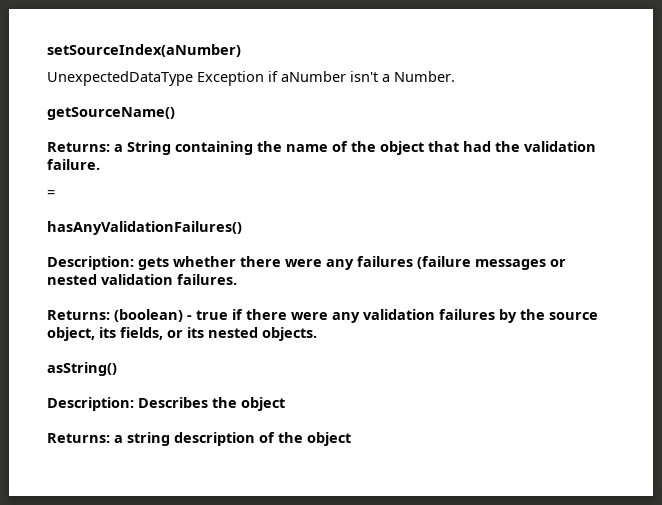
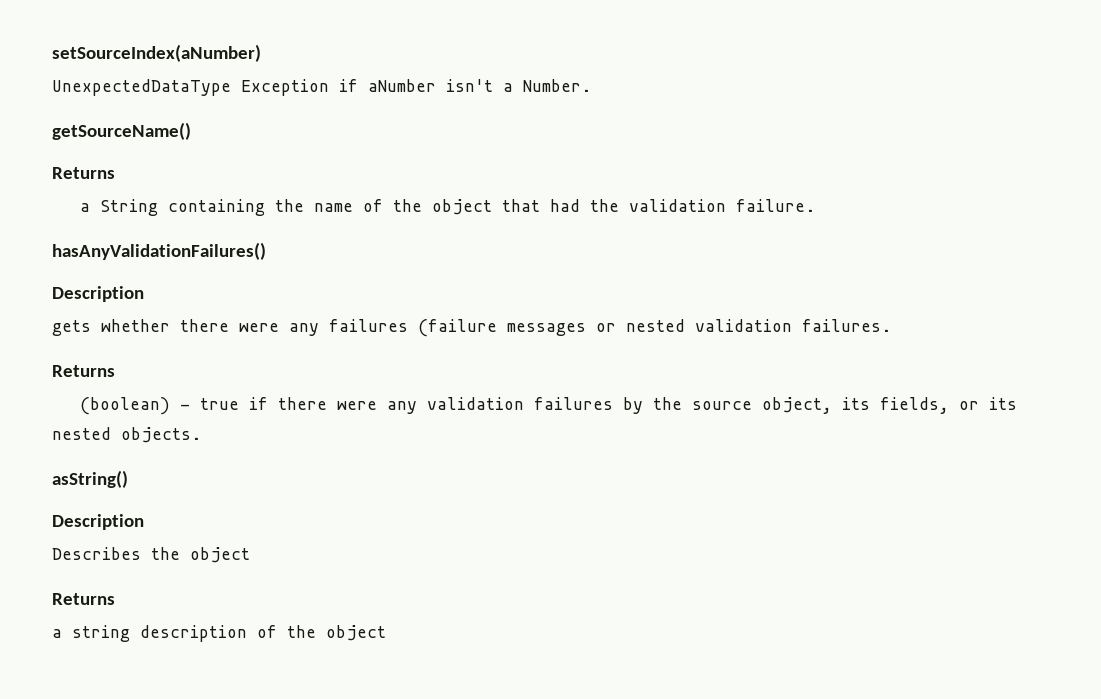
  getSourceName()
- Returns: a String containing the name of the object that had the validation failure.
+ Returns
+ a String containing the name of the object that had the validation failure.
- =
  hasAnyValidationFailures()
- Description: gets whether there were any failures (failure messages or nested validation failures.
- Returns: (boolean) - true if there were any validation failures by the source object, its fields, or its nested objects.
+ Description
+ gets whether there were any failures (failure messages or nested validation failures.
+ Returns
+ (boolean) - true if there were any validation failures by the source object, its fields, or its nested objects.
  asString()
- Description: Describes the object
- Returns: a string description of the object
+ Description
+ Describes the object
+ Returns
+ a string description of the object

